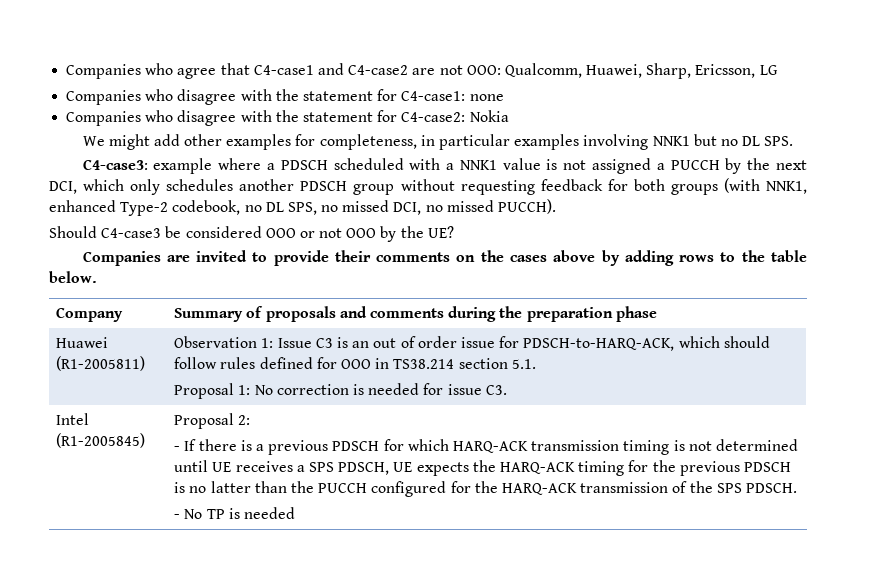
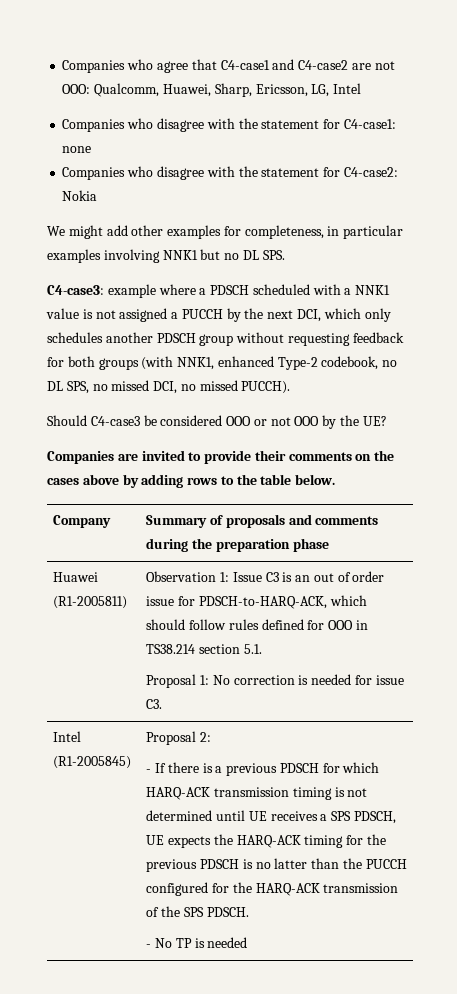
- Companies who agree that C4-case1 and C4-case2 are not OOO: Qualcomm, Huawei, Sharp, Ericsson, LG
+ Companies who agree that C4-case1 and C4-case2 are not OOO: Qualcomm, Huawei, Sharp, Ericsson, LG, Intel

